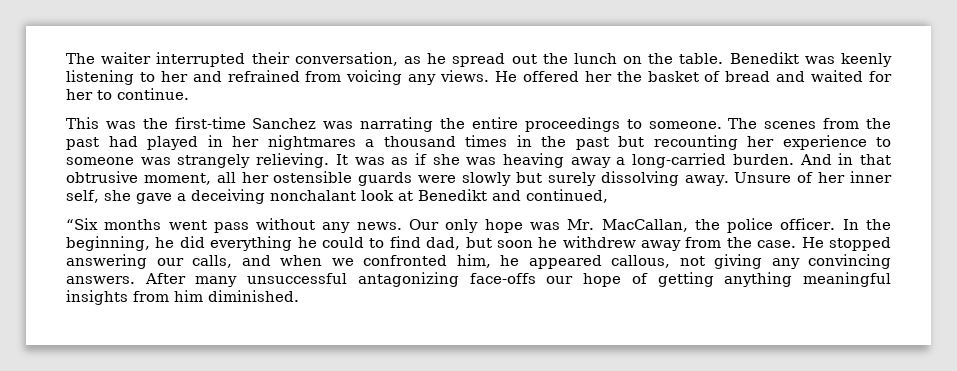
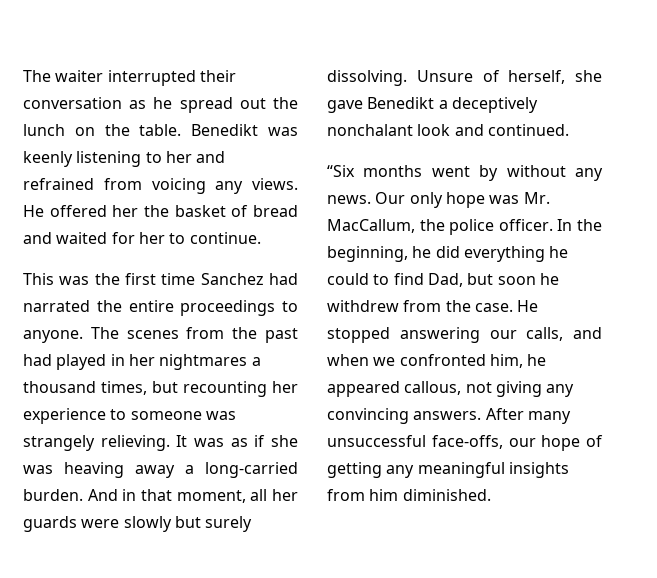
- The waiter interrupted their conversation, as he spread out the lunch on the table.
+ The waiter interrupted their conversation as he spread out the lunch on the table.
- This was the first-time Sanchez was narrating the entire proceedings to someone.
+ This was the first time Sanchez had narrated the entire proceedings to anyone.
- The scenes from the past had played in her nightmares a thousand times in the past but recounting her experience to someone was strangely relieving.
+ The scenes from the past had played in her nightmares a thousand times, but recounting her experience to someone was strangely relieving.
- And in that obtrusive moment, all her ostensible guards were slowly but surely dissolving away. Unsure of her inner self, she gave a deceiving nonchalant look at Benedikt and continued,
+ And in that moment, all her guards were slowly but surely dissolving. Unsure of herself, she gave Benedikt a deceptively nonchalant look and continued.
- “Six months went pass without any news.
+ “Six months went by without any news.
- Our only hope was Mr. MacCallan, the police officer.
+ Our only hope was Mr. MacCallum, the police officer.
- In the beginning, he did everything he could to find dad, but soon he withdrew away from the case.
+ In the beginning, he did everything he could to find Dad, but soon he withdrew from the case.
- After many unsuccessful antagonizing face-offs our hope of getting anything meaningful insights from him diminished.
+ After many unsuccessful face-offs, our hope of getting any meaningful insights from him diminished.

